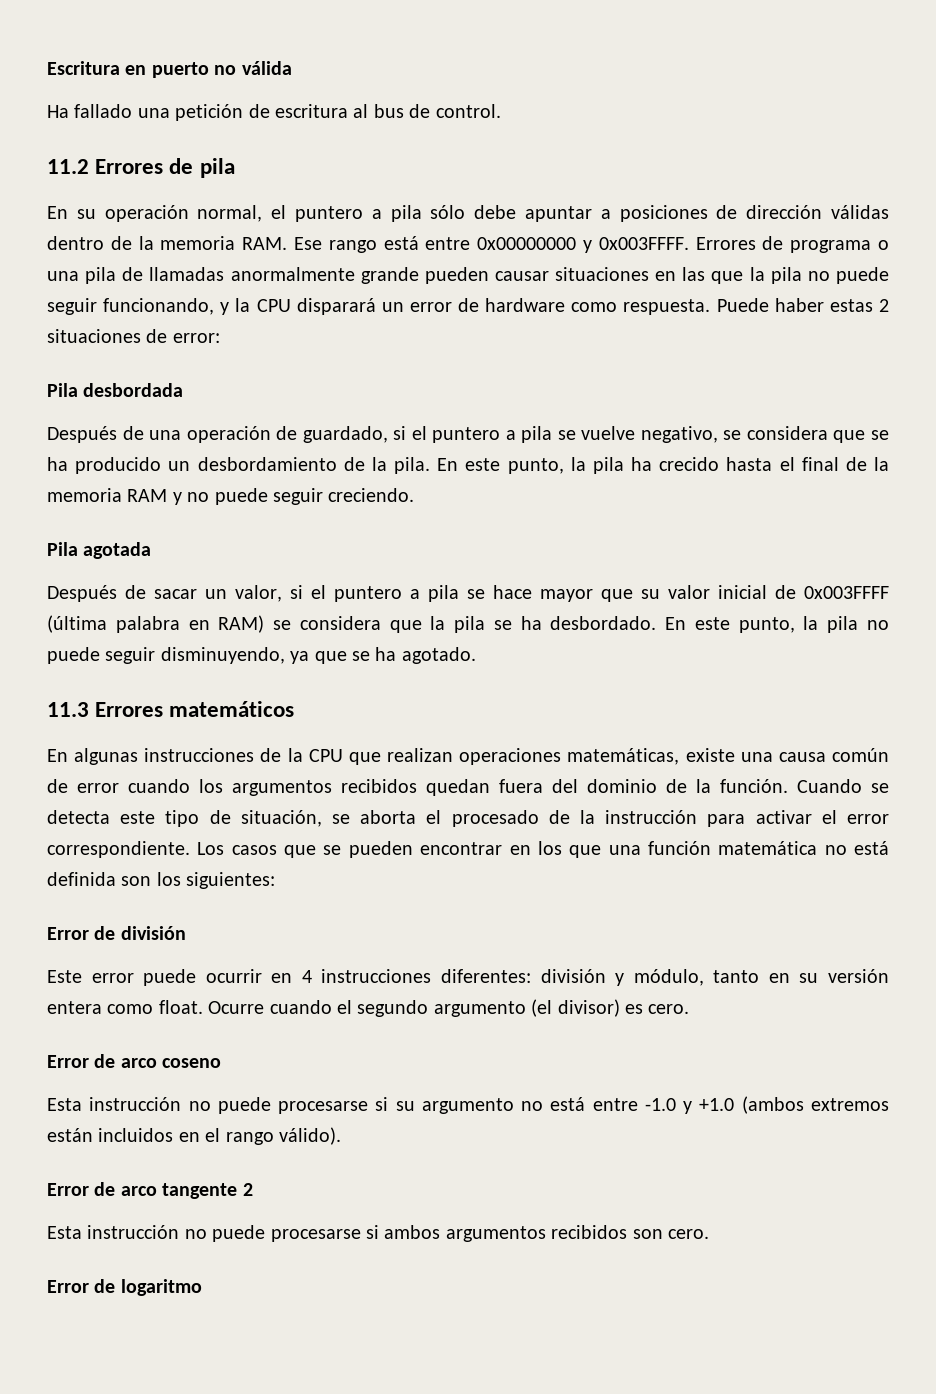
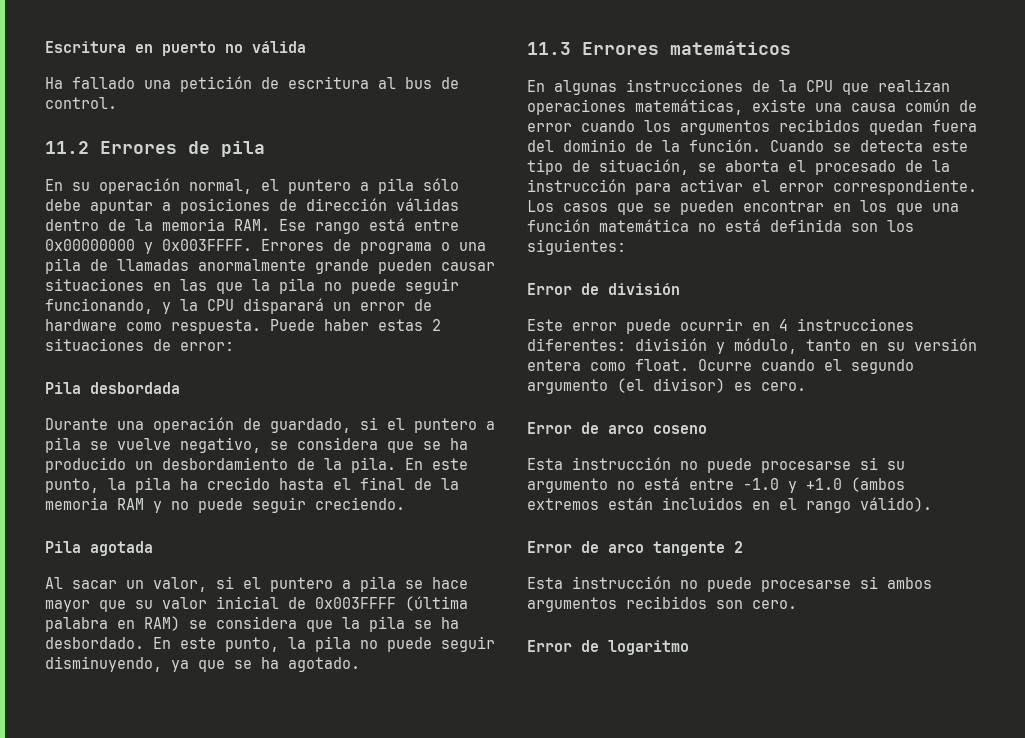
- Después de una operación de guardado, si el puntero a pila se vuelve negativo, se considera que se ha producido un desbordamiento de la pila.
+ Durante una operación de guardado, si el puntero a pila se vuelve negativo, se considera que se ha producido un desbordamiento de la pila.
- Después de sacar un valor, si el puntero a pila se hace mayor que su valor inicial de 0x003FFFF (última palabra en RAM) se considera que la pila se ha desbordado.
+ Al sacar un valor, si el puntero a pila se hace mayor que su valor inicial de 0x003FFFF (última palabra en RAM) se considera que la pila se ha desbordado.

